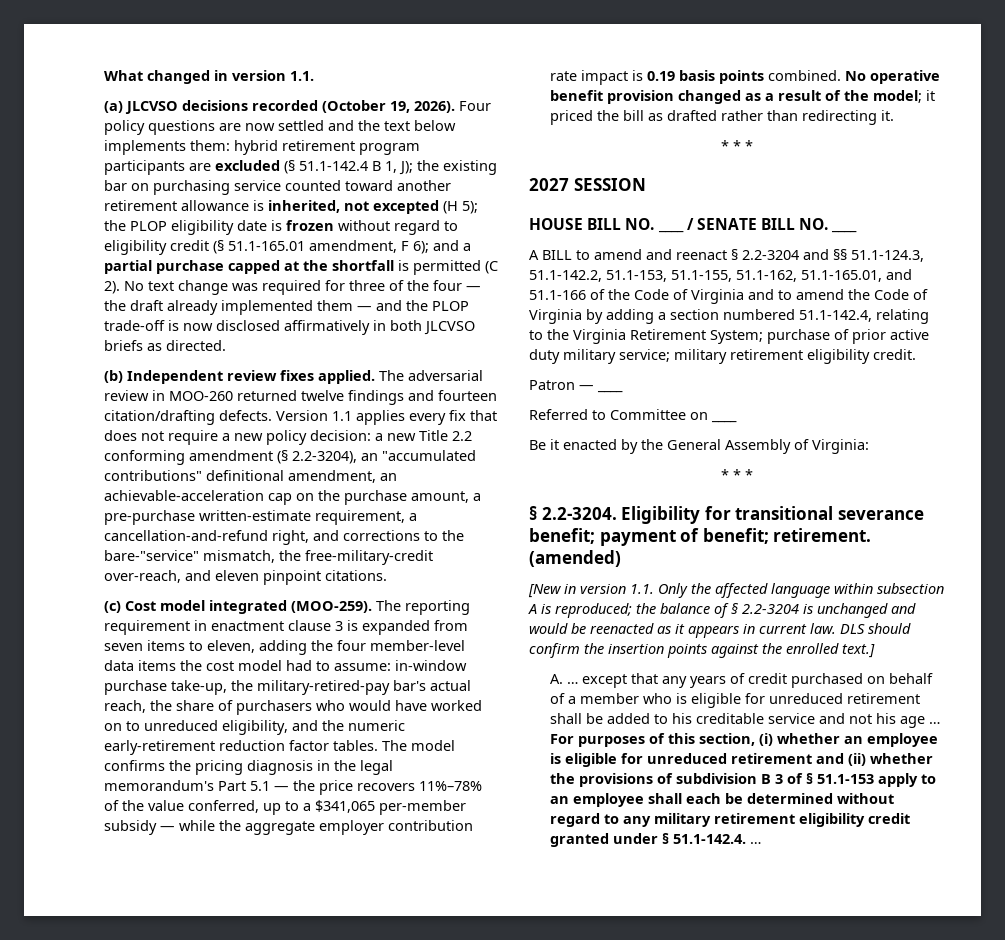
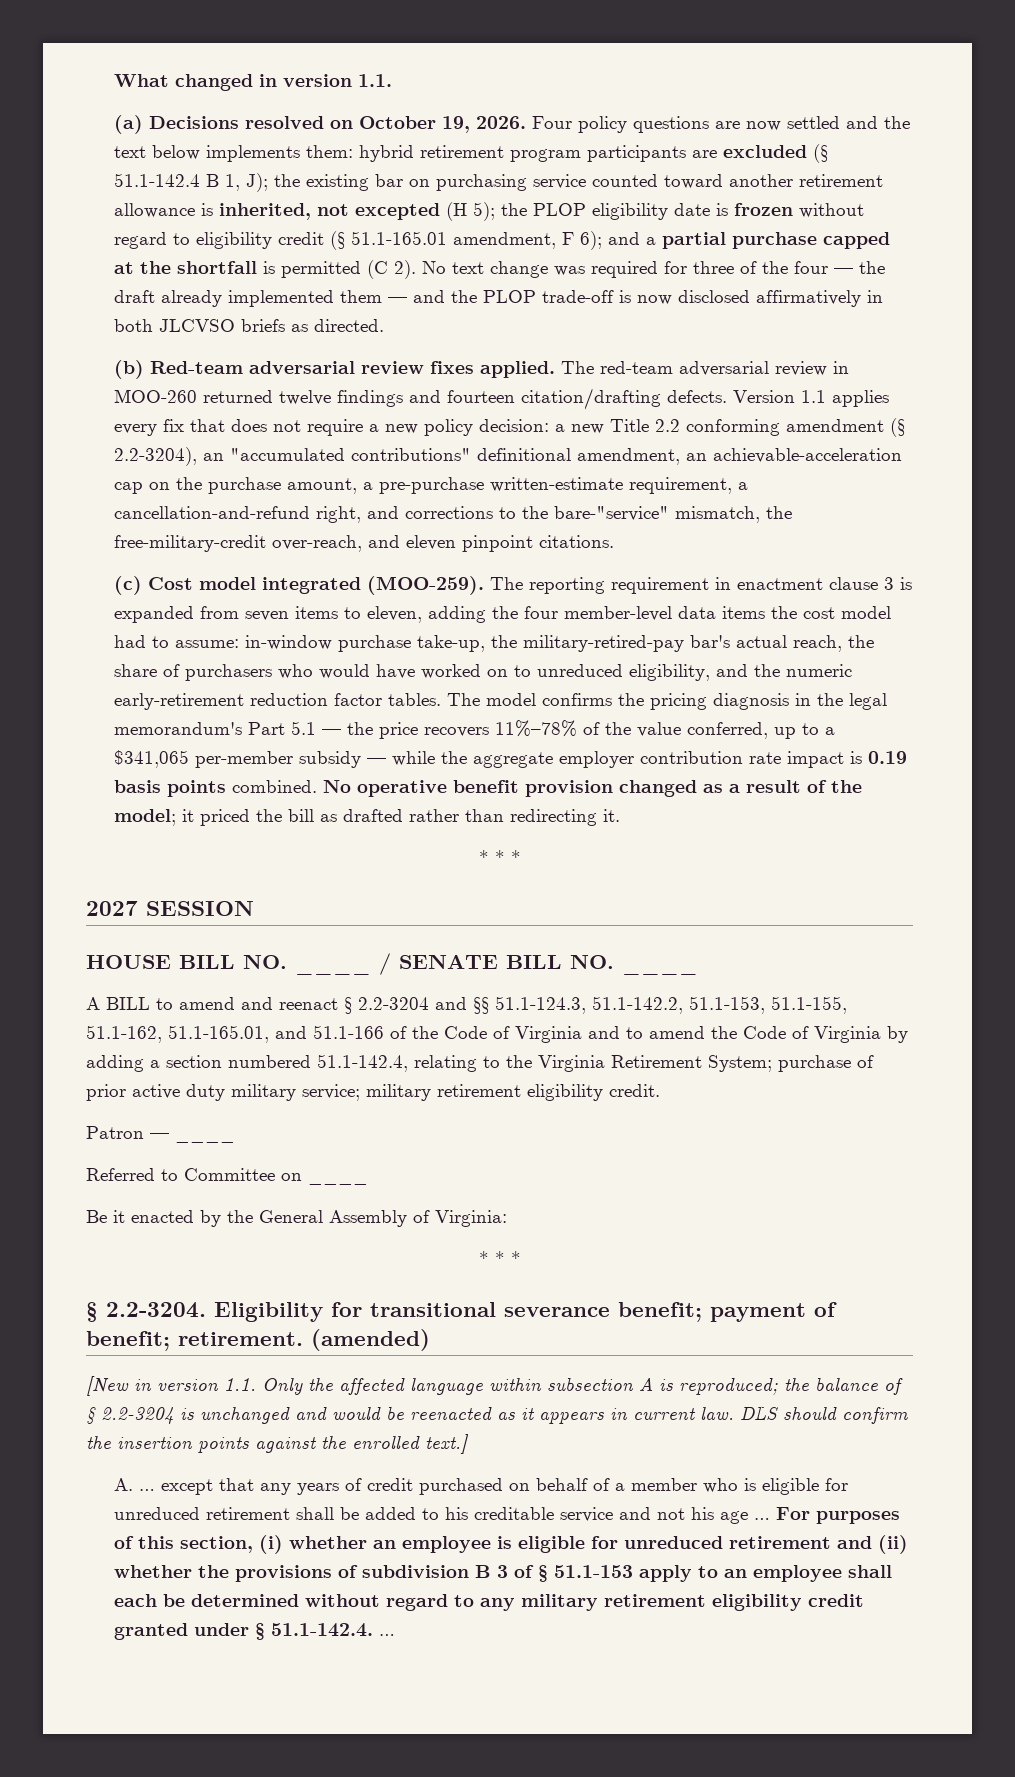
- (a) JLCVSO decisions recorded (October 19, 2026).
+ (a) Decisions resolved on October 19, 2026.
- (b) Independent review fixes applied.
+ (b) Red-team adversarial review fixes applied.
- The adversarial review in MOO-260 returned twelve findings and fourteen citation/drafting defects.
+ The red-team adversarial review in MOO-260 returned twelve findings and fourteen citation/drafting defects.

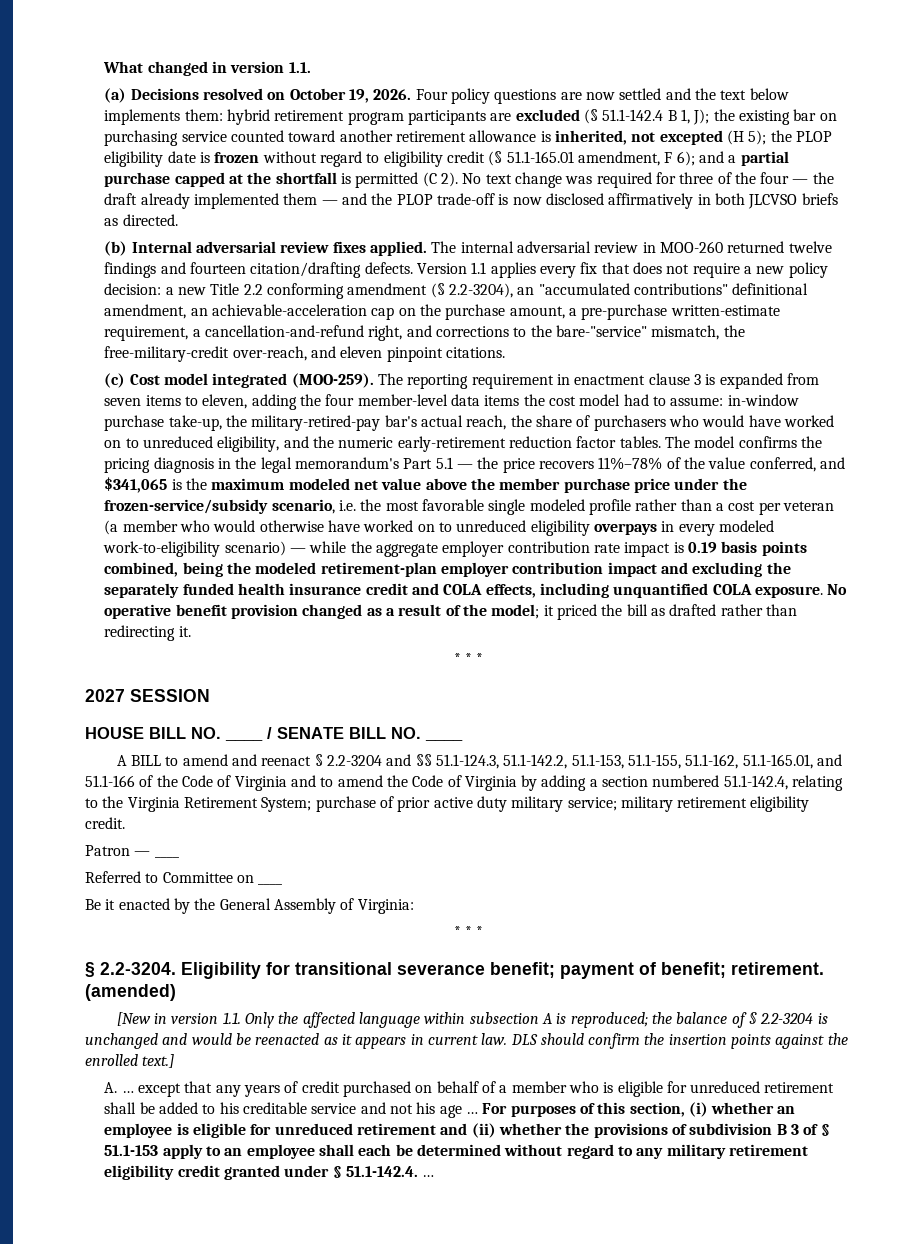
- (b) Red-team adversarial review fixes applied.
+ (b) Internal adversarial review fixes applied.
- The red-team adversarial review in MOO-260 returned twelve findings and fourteen citation/drafting defects.
+ The internal adversarial review in MOO-260 returned twelve findings and fourteen citation/drafting defects.
- The model confirms the pricing diagnosis in the legal memorandum's Part 5.1 — the price recovers 11%–78% of the value conferred, up to a $341,065 per-member subsidy — while the aggregate employer contribution rate impact is 0.19 basis points combined.
+ The model confirms the pricing diagnosis in the legal memorandum's Part 5.1 — the price recovers 11%–78% of the value conferred, and $341,065 is the maximum modeled net value above the member purchase price under the frozen-service/subsidy scenario, i.e. the most favorable single modeled profile rather than a cost per veteran (a member who would otherwise have worked on to unreduced eligibility overpays in every modeled work-to-eligibility scenario) — while the aggregate employer contribution rate impact is 0.19 basis points combined, being the modeled retirement-plan employer contribution impact and excluding the separately funded health insurance credit and COLA effects, including unquantified COLA exposure.

